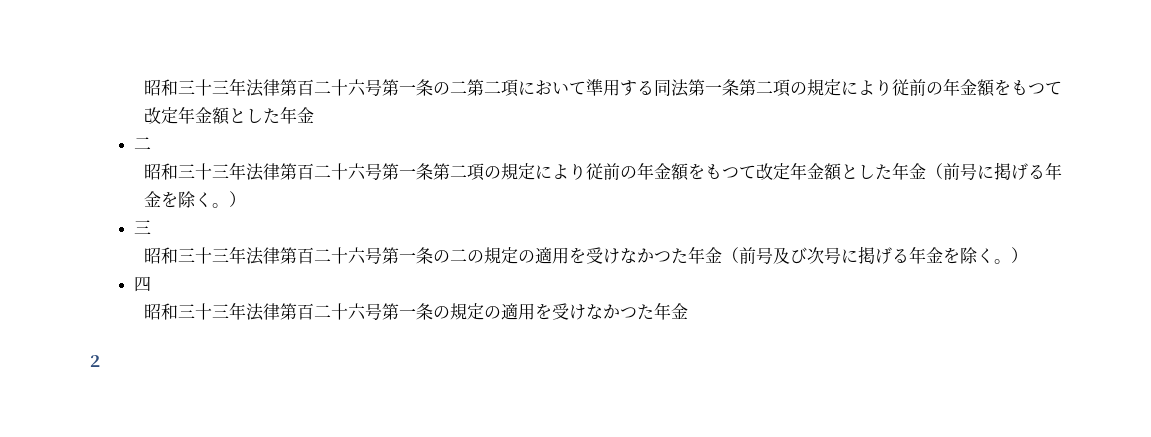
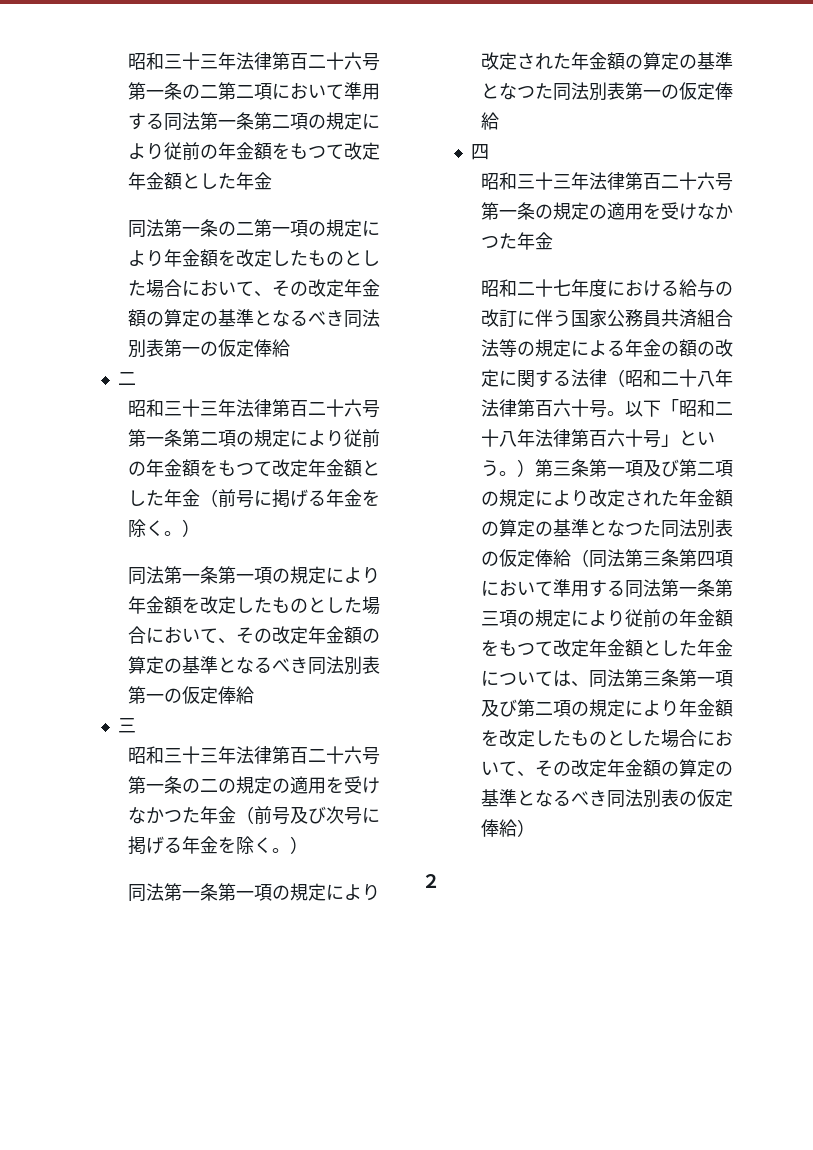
+ 同法第一条の二第一項の規定により年金額を改定したものとした場合において、その改定年金額の算定の基準となるべき同法別表第一の仮定俸給
+ 同法第一条第一項の規定により年金額を改定したものとした場合において、その改定年金額の算定の基準となるべき同法別表第一の仮定俸給
+ 同法第一条第一項の規定により改定された年金額の算定の基準となつた同法別表第一の仮定俸給
+ 昭和二十七年度における給与の改訂に伴う国家公務員共済組合法等の規定による年金の額の改定に関する法律（昭和二十八年法律第百六十号。以下「昭和二十八年法律第百六十号」という。）第三条第一項及び第二項の規定により改定された年金額の算定の基準となつた同法別表の仮定俸給（同法第三条第四項において準用する同法第一条第三項の規定により従前の年金額をもつて改定年金額とした年金については、同法第三条第一項及び第二項の規定により年金額を改定したものとした場合において、その改定年金額の算定の基準となるべき同法別表の仮定俸給）

